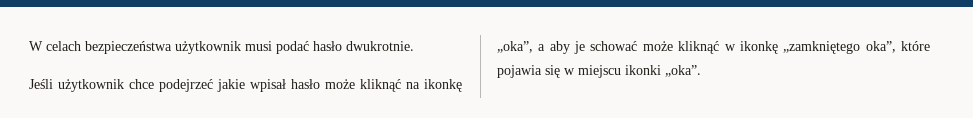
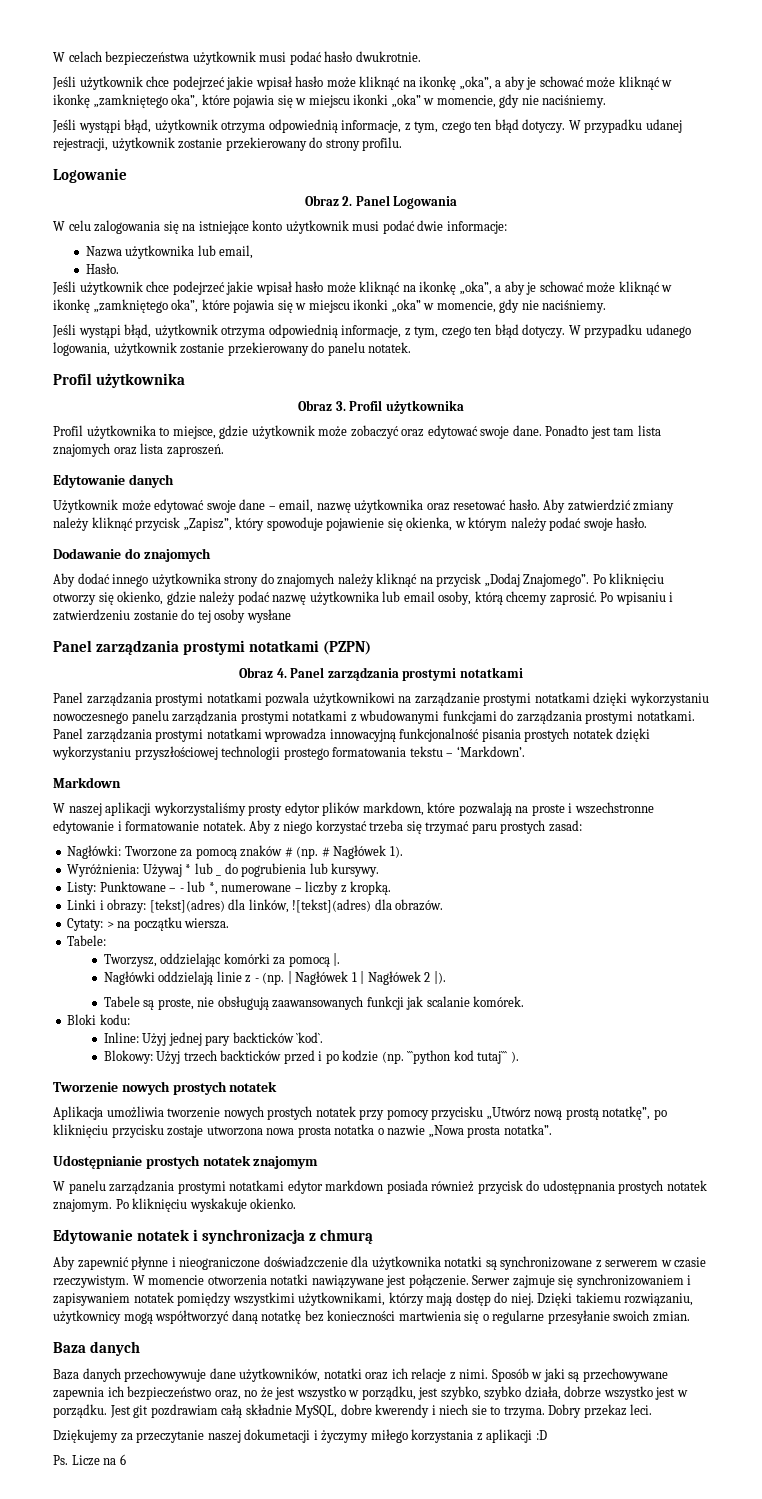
  W celach bezpieczeństwa użytkownik musi podać hasło dwukrotnie.
- Jeśli użytkownik chce podejrzeć jakie wpisał hasło może kliknąć na ikonkę „oka”, a aby je schować może kliknąć w ikonkę „zamkniętego oka”, które pojawia się w miejscu ikonki „oka”.
+ Jeśli użytkownik chce podejrzeć jakie wpisał hasło może kliknąć na ikonkę „oka”, a aby je schować może kliknąć w ikonkę „zamkniętego oka”, które pojawia się w miejscu ikonki „oka” w momencie, gdy nie naciśniemy.
+ Jeśli wystąpi błąd, użytkownik otrzyma odpowiednią informacje, z tym, czego ten błąd dotyczy. W przypadku udanej rejestracji, użytkownik zostanie przekierowany do strony profilu.
+ Logowanie
+ Obraz 2. Panel Logowania
+ W celu zalogowania się na istniejące konto użytkownik musi podać dwie informacje:
+ Nazwa użytkownika lub email,
+ Hasło.
+ Jeśli użytkownik chce podejrzeć jakie wpisał hasło może kliknąć na ikonkę „oka”, a aby je schować może kliknąć w ikonkę „zamkniętego oka”, które pojawia się w miejscu ikonki „oka” w momencie, gdy nie naciśniemy.
+ Jeśli wystąpi błąd, użytkownik otrzyma odpowiednią informacje, z tym, czego ten błąd dotyczy. W przypadku udanego logowania, użytkownik zostanie przekierowany do panelu notatek.
+ Profil użytkownika
+ Obraz 3. Profil użytkownika
+ Profil użytkownika to miejsce, gdzie użytkownik może zobaczyć oraz edytować swoje dane. Ponadto jest tam lista znajomych oraz lista zaproszeń.
+ Edytowanie danych
+ Użytkownik może edytować swoje dane – email, nazwę użytkownika oraz resetować hasło. Aby zatwierdzić zmiany należy kliknąć przycisk „Zapisz”, który spowoduje pojawienie się okienka, w którym należy podać swoje hasło.
+ Dodawanie do znajomych
+ Aby dodać innego użytkownika strony do znajomych należy kliknąć na przycisk „Dodaj Znajomego”. Po kliknięciu otworzy się okienko, gdzie należy podać nazwę użytkownika lub email osoby, którą chcemy zaprosić. Po wpisaniu i zatwierdzeniu zostanie do tej osoby wysłane
+ Panel zarządzania prostymi notatkami (PZPN)
+ Obraz 4. Panel zarządzania prostymi notatkami
+ Panel zarządzania prostymi notatkami pozwala użytkownikowi na zarządzanie prostymi notatkami dzięki wykorzystaniu nowoczesnego panelu zarządzania prostymi notatkami z wbudowanymi funkcjami do zarządzania prostymi notatkami. Panel zarządzania prostymi notatkami wprowadza innowacyjną funkcjonalność pisania prostych notatek dzięki wykorzystaniu przyszłościowej technologii prostego formatowania tekstu – ‘Markdown’.
+ Markdown
+ W naszej aplikacji wykorzystaliśmy prosty edytor plików markdown, które pozwalają na proste i wszechstronne edytowanie i formatowanie notatek. Aby z niego korzystać trzeba się trzymać paru prostych zasad:
+ Nagłówki: Tworzone za pomocą znaków # (np. # Nagłówek 1).
+ Wyróżnienia: Używaj * lub _ do pogrubienia lub kursywy.
+ Listy: Punktowane – - lub *, numerowane – liczby z kropką.
+ Linki i obrazy: [tekst](adres) dla linków, ![tekst](adres) dla obrazów.
+ Cytaty: > na początku wiersza.
+ Tabele:
+ Tworzysz, oddzielając komórki za pomocą |.
+ Nagłówki oddzielają linie z - (np. | Nagłówek 1 | Nagłówek 2 |).
+ Tabele są proste, nie obsługują zaawansowanych funkcji jak scalanie komórek.
+ Bloki kodu:
+ Inline: Użyj jednej pary backticków `kod`.
+ Blokowy: Użyj trzech backticków przed i po kodzie (np. ```python kod tutaj``` ).
+ Tworzenie nowych prostych notatek
+ Aplikacja umożliwia tworzenie nowych prostych notatek przy pomocy przycisku „Utwórz nową prostą notatkę”, po kliknięciu przycisku zostaje utworzona nowa prosta notatka o nazwie „Nowa prosta notatka”.
+ Udostępnianie prostych notatek znajomym
+ W panelu zarządzania prostymi notatkami edytor markdown posiada również przycisk do udostępnania prostych notatek znajomym. Po kliknięciu wyskakuje okienko.
+ Edytowanie notatek i synchronizacja z chmurą
+ Aby zapewnić płynne i nieograniczone doświadzczenie dla użytkownika notatki są synchronizowane z serwerem w czasie rzeczywistym. W momencie otworzenia notatki nawiązywane jest połączenie. Serwer zajmuje się synchronizowaniem i zapisywaniem notatek pomiędzy wszystkimi użytkownikami, którzy mają dostęp do niej. Dzięki takiemu rozwiązaniu, użytkownicy mogą współtworzyć daną notatkę bez konieczności martwienia się o regularne przesyłanie swoich zmian.
+ Baza danych
+ Baza danych przechowywuje dane użytkowników, notatki oraz ich relacje z nimi. Sposób w jaki są przechowywane zapewnia ich bezpieczeństwo oraz, no że jest wszystko w porządku, jest szybko, szybko działa, dobrze wszystko jest w porządku. Jest git pozdrawiam całą składnie MySQL, dobre kwerendy i niech sie to trzyma. Dobry przekaz leci.
+ Dziękujemy za przeczytanie naszej dokumetacji i życzymy miłego korzystania z aplikacji :D
+ Ps. Licze na 6

